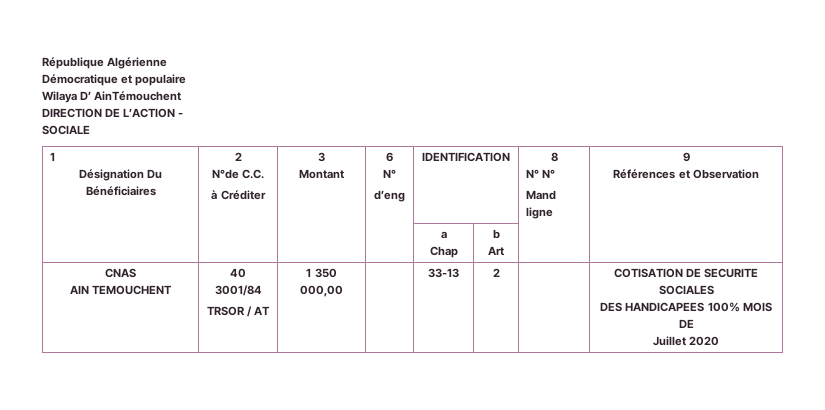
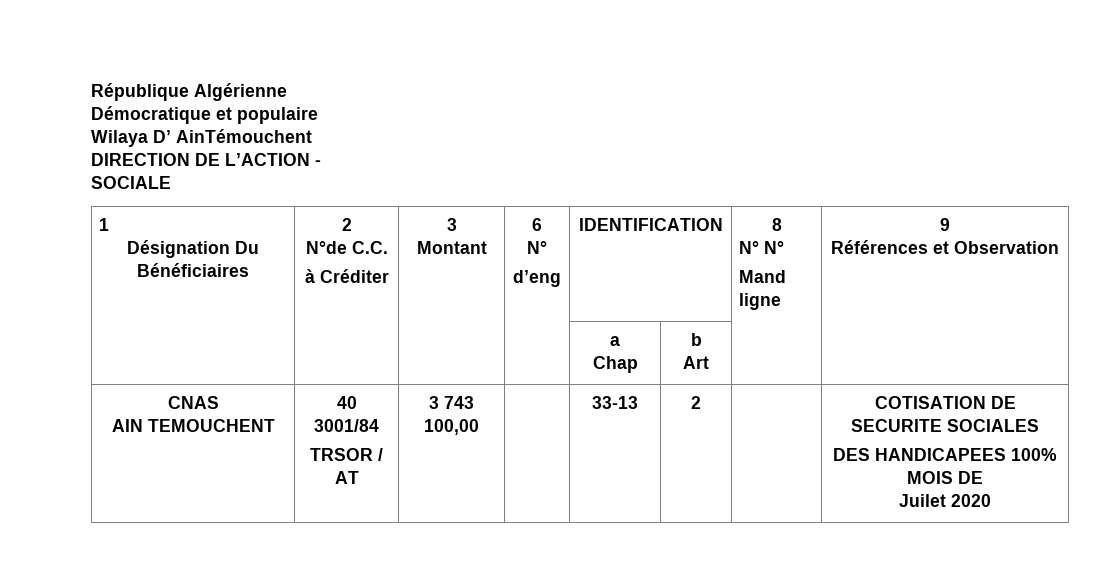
  CNAS
  AIN TEMOUCHENT | 40 3001/84
- TRSOR / AT | 1 350 000,00 | | 33-13 | 2 | | COTISATION DE SECURITE SOCIALES
+ TRSOR / AT | 3 743 100,00 | | 33-13 | 2 | | COTISATION DE SECURITE SOCIALES
  DES HANDICAPEES 100% MOIS DE
- Juillet 2020
+ Juilet 2020

